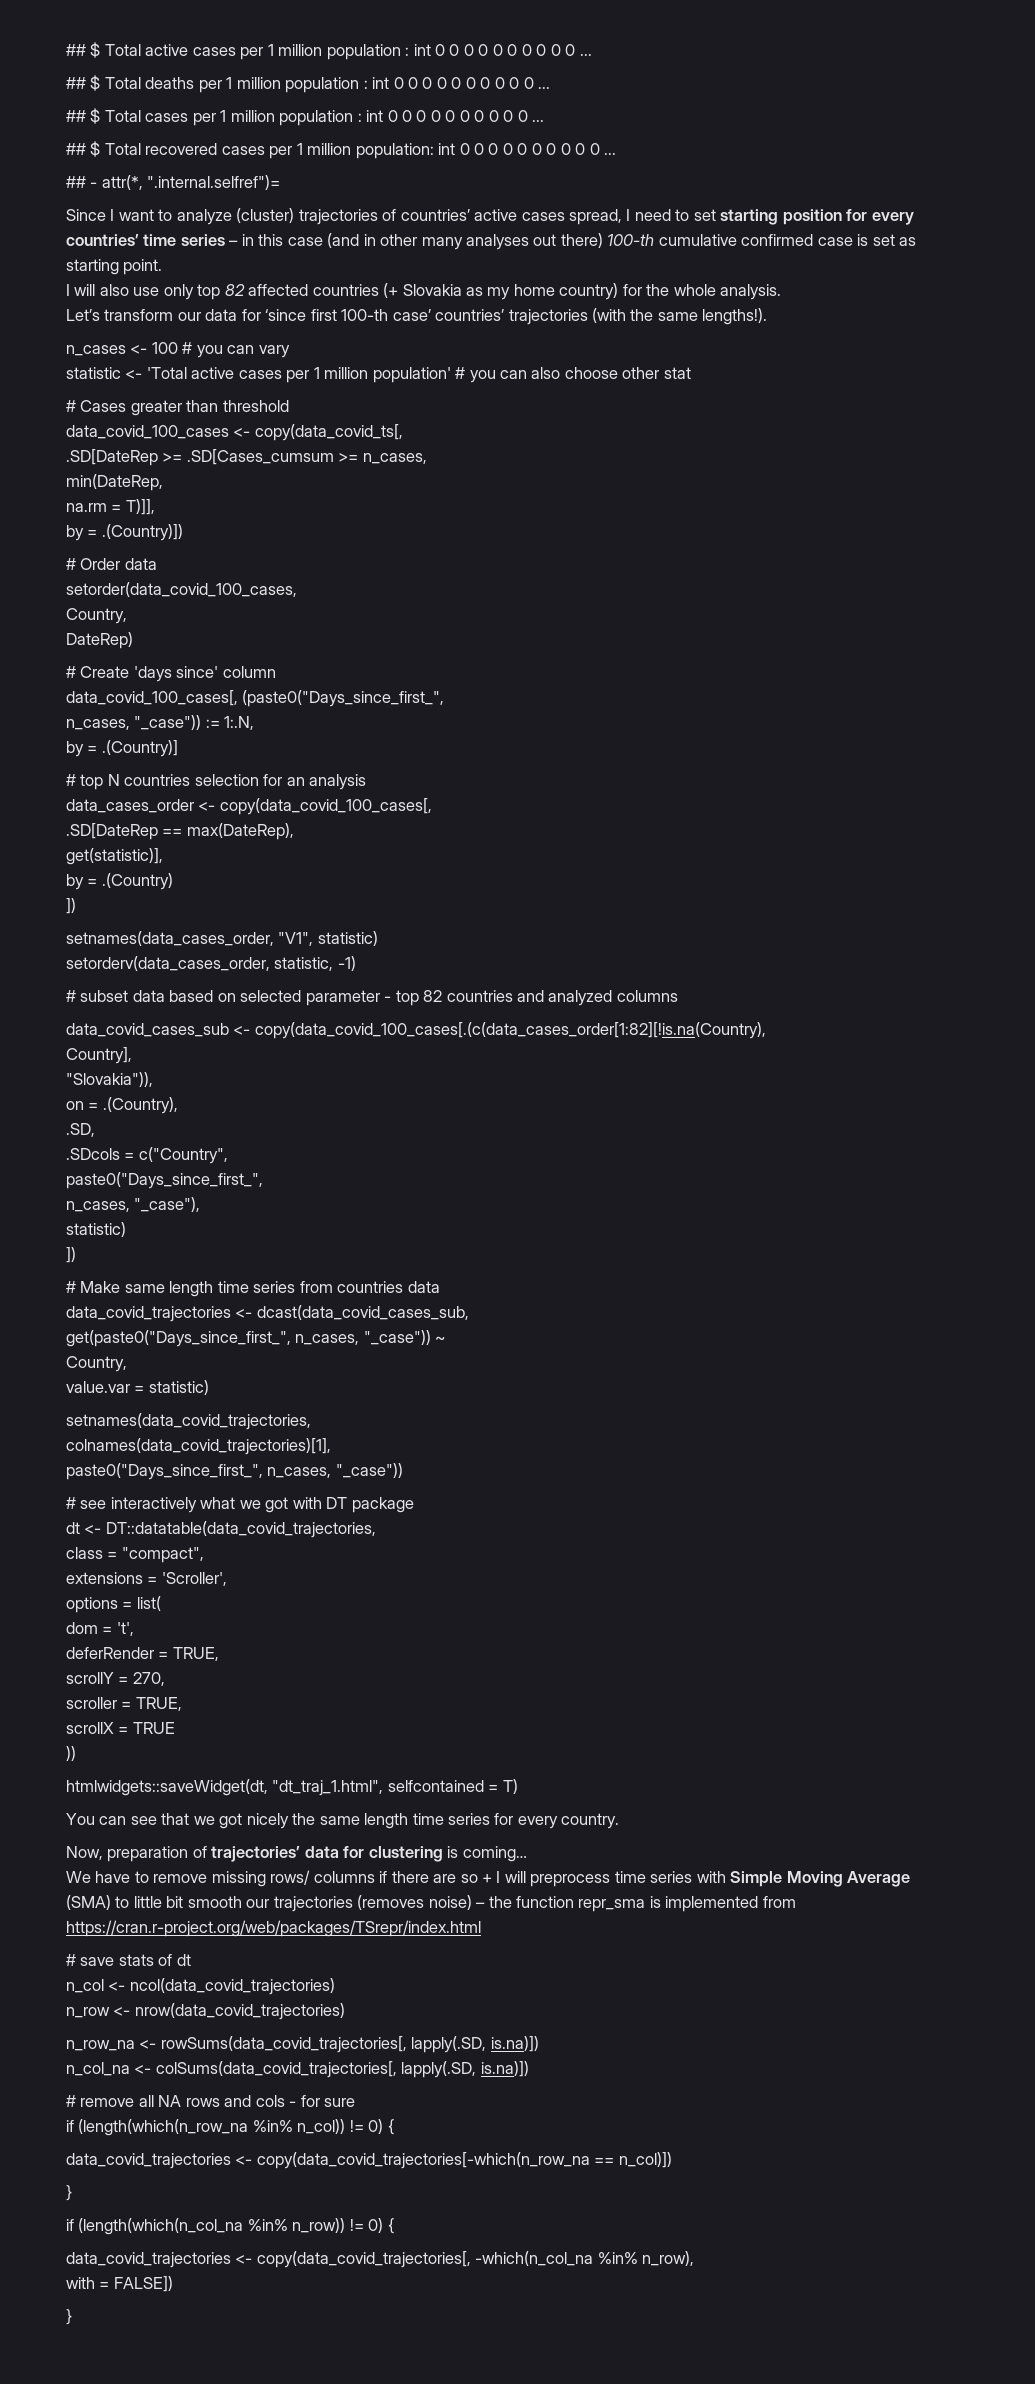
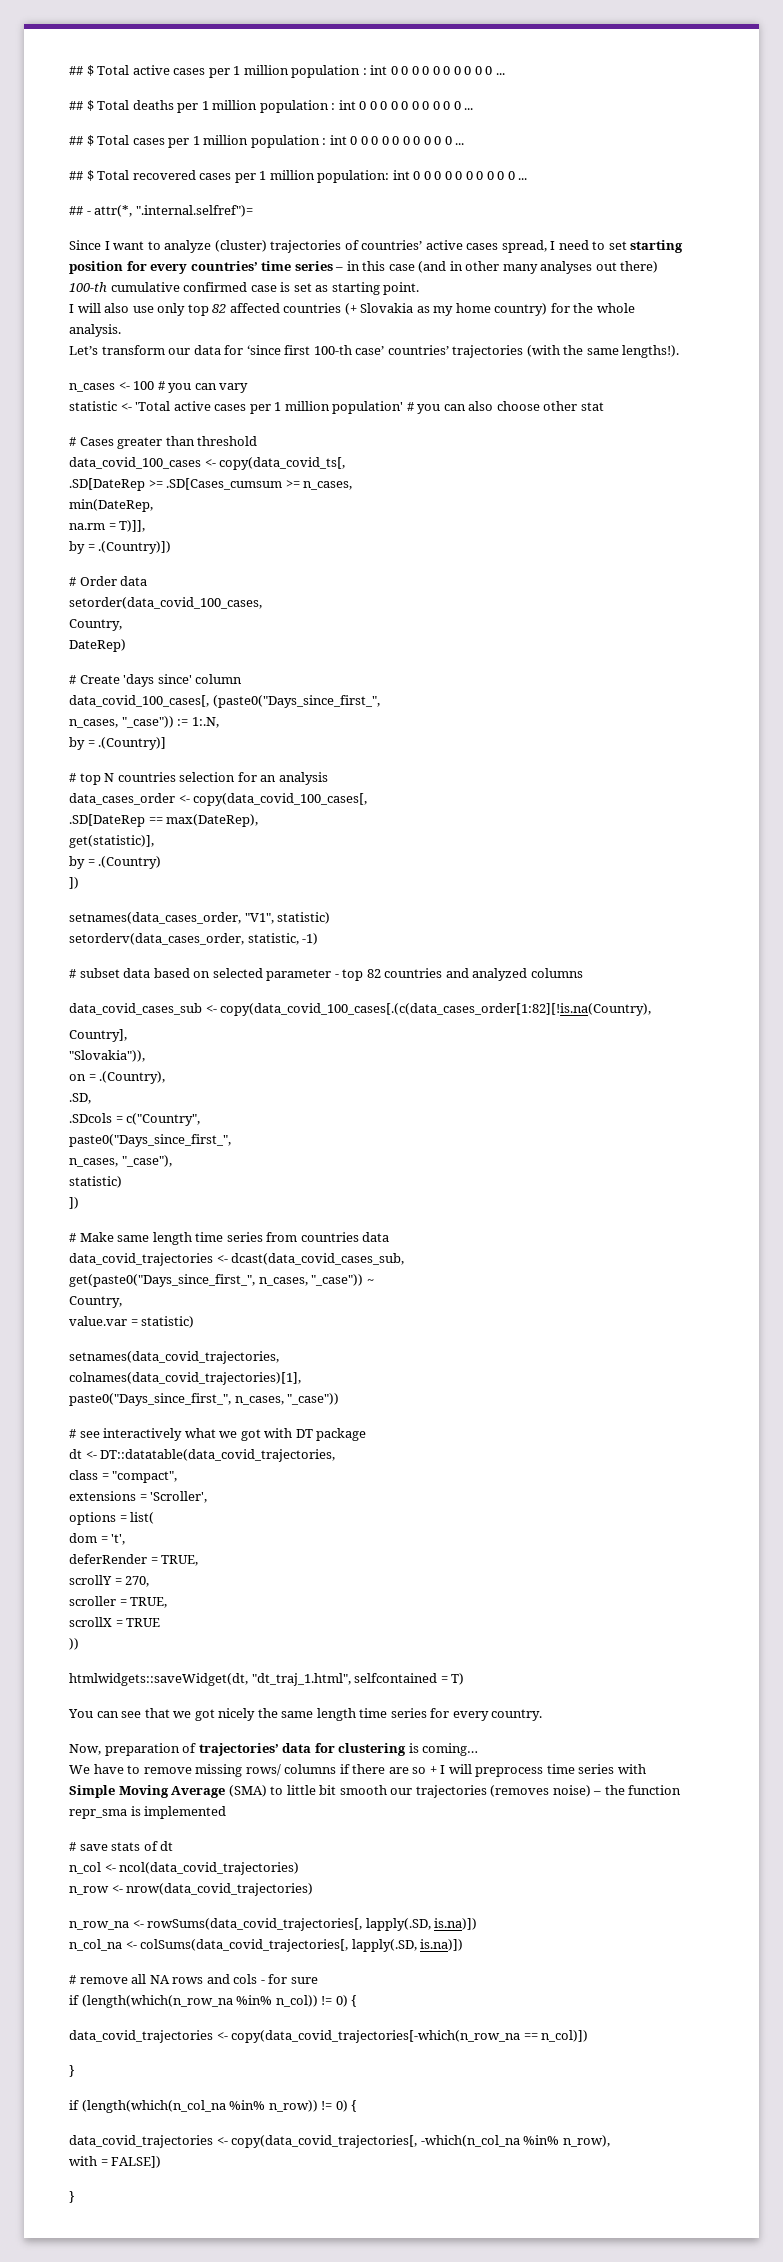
- We have to remove missing rows/ columns if there are so + I will preprocess time series with Simple Moving Average (SMA) to little bit smooth our trajectories (removes noise) – the function repr_sma is implemented from https://cran.r-project.org/web/packages/TSrepr/index.html
+ We have to remove missing rows/ columns if there are so + I will preprocess time series with Simple Moving Average (SMA) to little bit smooth our trajectories (removes noise) – the function repr_sma is implemented

